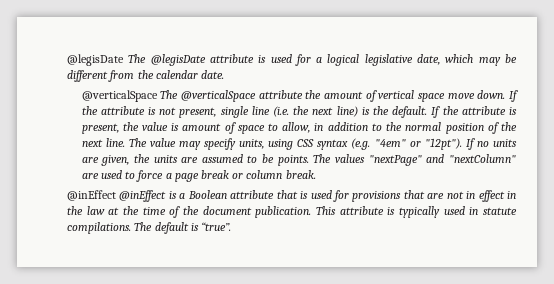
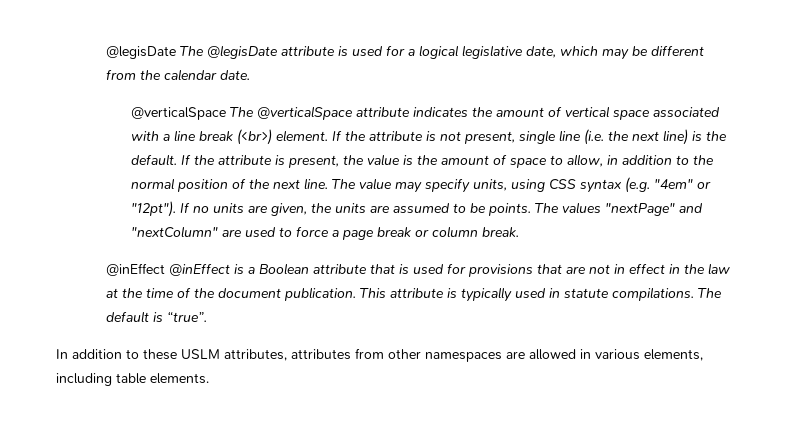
- @verticalSpace The @verticalSpace attribute the amount of vertical space move down.
+ @verticalSpace The @verticalSpace attribute indicates the amount of vertical space associated with a line break (<br>) element.
- If the attribute is present, the value is amount of space to allow, in addition to the normal position of the next line.
+ If the attribute is present, the value is the amount of space to allow, in addition to the normal position of the next line.
+ In addition to these USLM attributes, attributes from other namespaces are allowed in various elements, including table elements.

